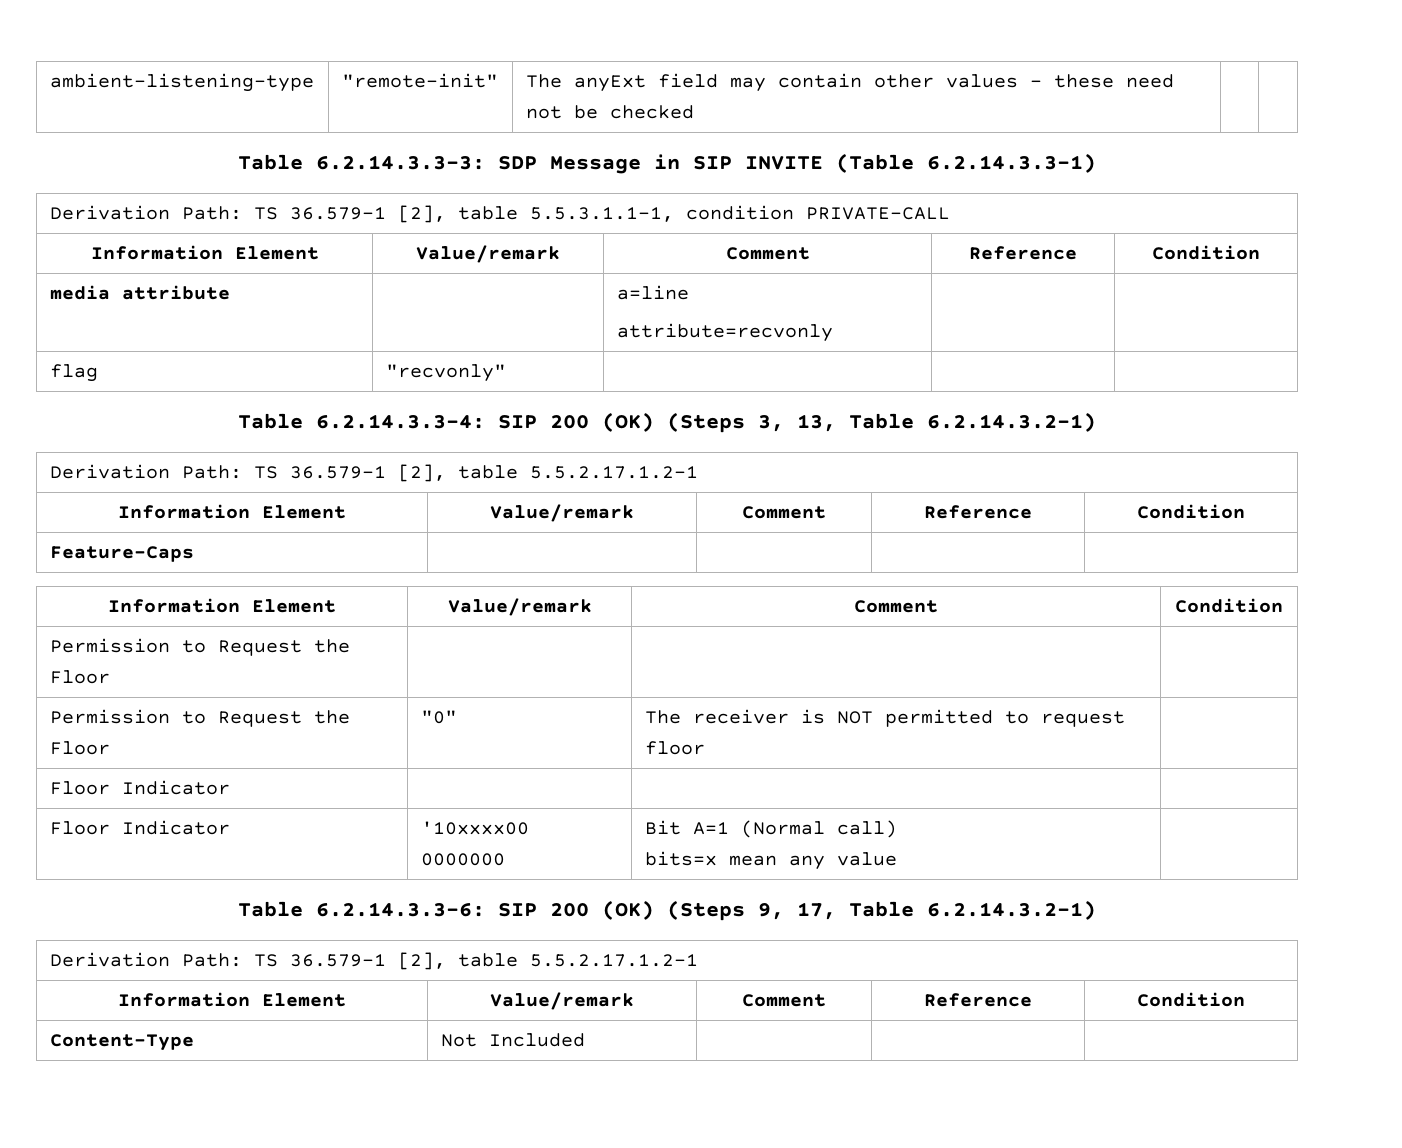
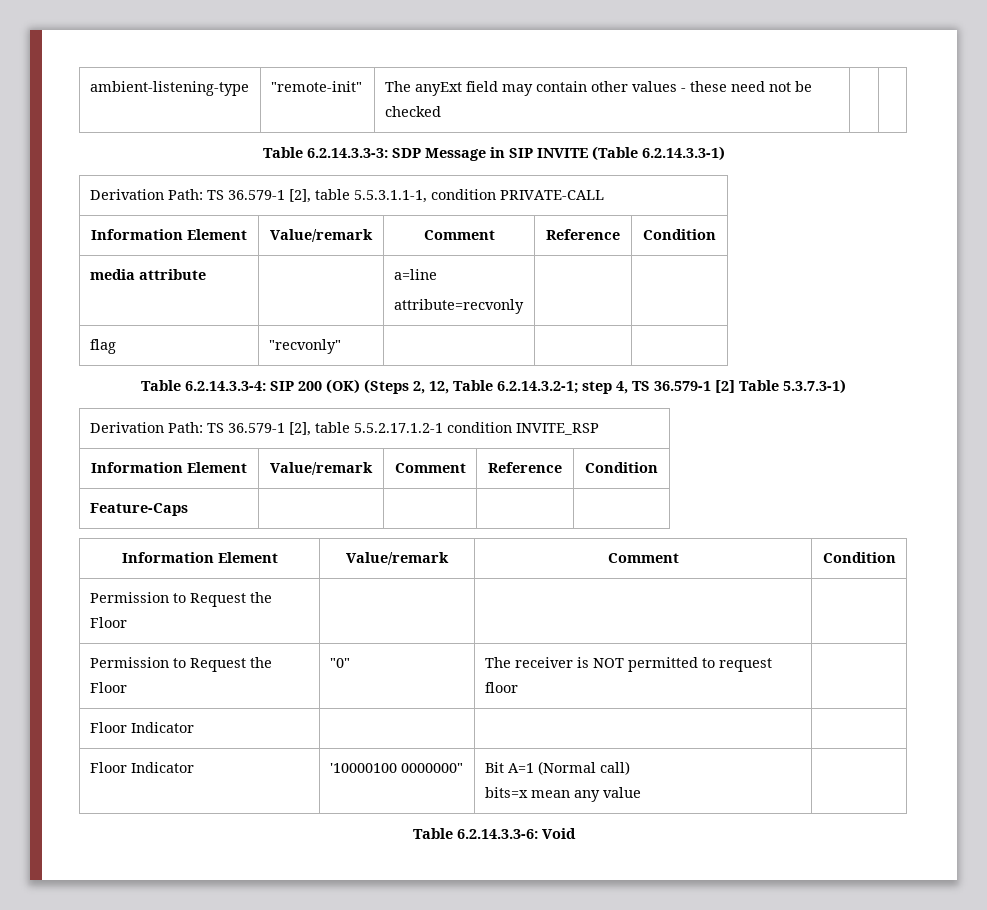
- Table 6.2.14.3.3-4: SIP 200 (OK) (Steps 3, 13, Table 6.2.14.3.2-1)
- Derivation Path: TS 36.579-1 [2], table 5.5.2.17.1.2-1
+ Table 6.2.14.3.3-4: SIP 200 (OK) (Steps 2, 12, Table 6.2.14.3.2-1; step 4, TS 36.579-1 [2] Table 5.3.7.3-1)
+ Derivation Path: TS 36.579-1 [2], table 5.5.2.17.1.2-1 condition INVITE_RSP
- Floor Indicator | '10xxxx00 0000000 | Bit A=1 (Normal call)
+ Floor Indicator | '10000100 0000000" | Bit A=1 (Normal call)
- Table 6.2.14.3.3-6: SIP 200 (OK) (Steps 9, 17, Table 6.2.14.3.2-1)
- Derivation Path: TS 36.579-1 [2], table 5.5.2.17.1.2-1
- Information Element | Value/remark | Comment | Reference | Condition
- Content-Type | Not Included | | |
+ Table 6.2.14.3.3-6: Void

